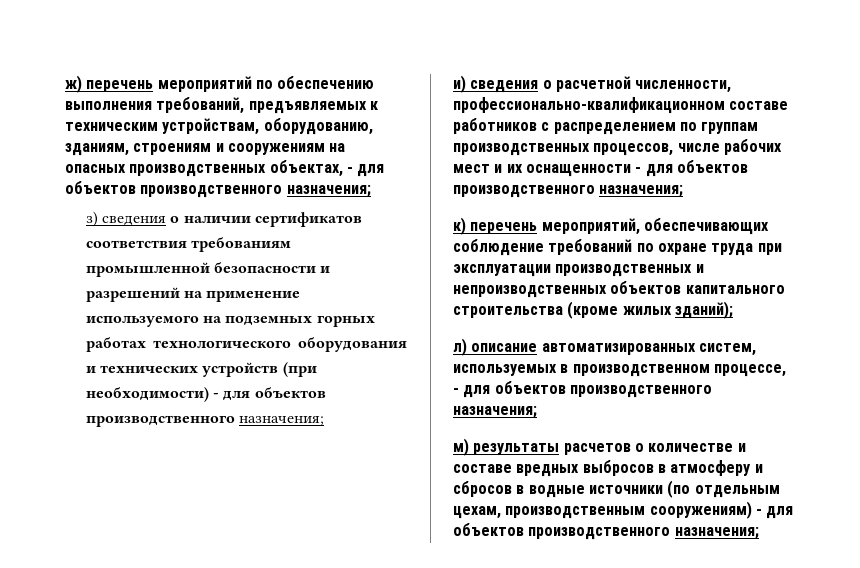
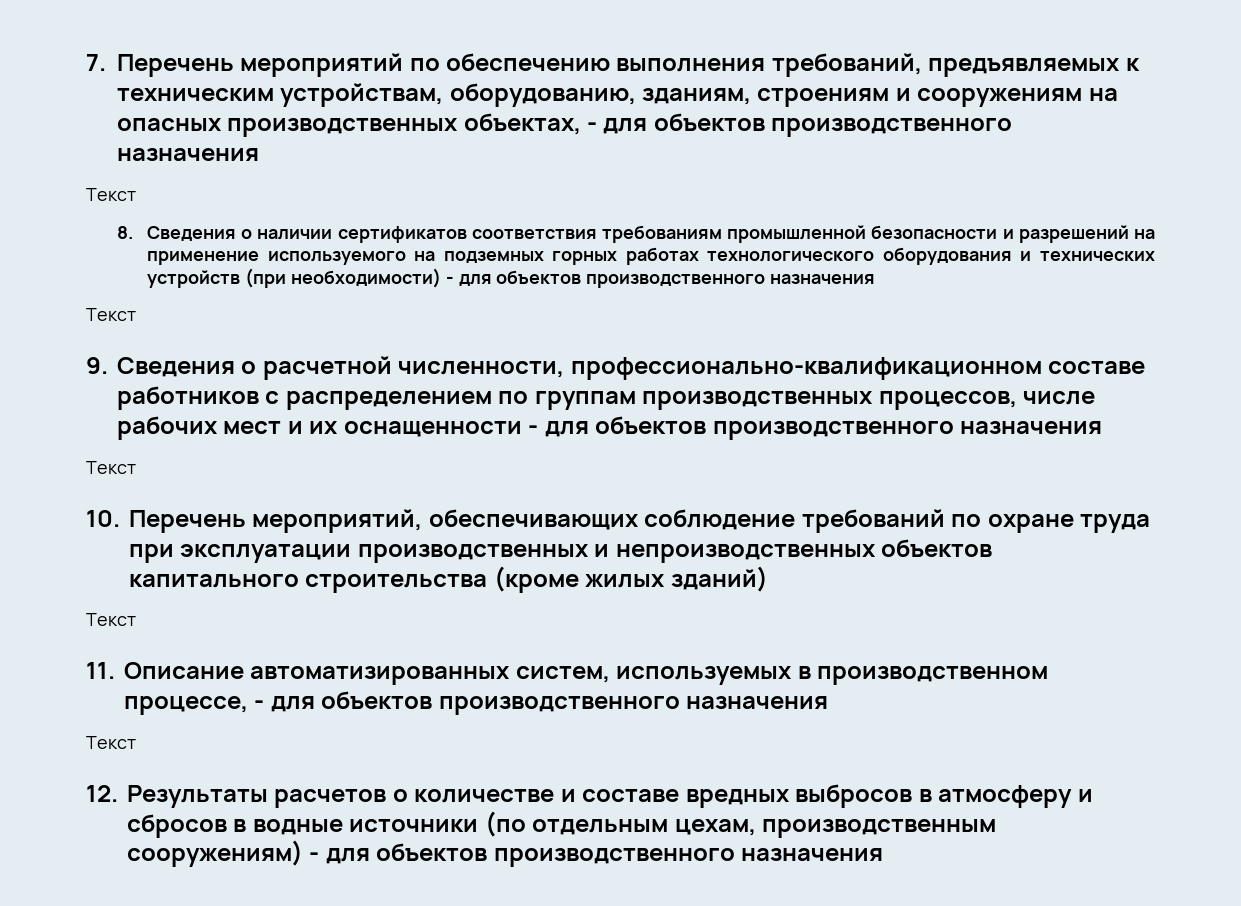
- ж) перечень мероприятий по обеспечению выполнения требований, предъявляемых к техническим устройствам, оборудованию, зданиям, строениям и сооружениям на опасных производственных объектах, - для объектов производственного назначения;
- з) сведения о наличии сертификатов соответствия требованиям промышленной безопасности и разрешений на применение используемого на подземных горных работах технологического оборудования и технических устройств (при необходимости) - для объектов производственного назначения;
- и) сведения о расчетной численности, профессионально-квалификационном составе работников с распределением по группам производственных процессов, числе рабочих мест и их оснащенности - для объектов производственного назначения;
- к) перечень мероприятий, обеспечивающих соблюдение требований по охране труда при эксплуатации производственных и непроизводственных объектов капитального строительства (кроме жилых зданий);
- л) описание автоматизированных систем, используемых в производственном процессе, - для объектов производственного назначения;
- м) результаты расчетов о количестве и составе вредных выбросов в атмосферу и сбросов в водные источники (по отдельным цехам, производственным сооружениям) - для объектов производственного назначения;
+ 7. Перечень мероприятий по обеспечению выполнения требований, предъявляемых к техническим устройствам, оборудованию, зданиям, строениям и сооружениям на опасных производственных объектах, - для объектов производственного назначения
+ Текст
+ 8. Сведения о наличии сертификатов соответствия требованиям промышленной безопасности и разрешений на применение используемого на подземных горных работах технологического оборудования и технических устройств (при необходимости) - для объектов производственного назначения
+ Текст
+ 9. Сведения о расчетной численности, профессионально-квалификационном составе работников с распределением по группам производственных процессов, числе рабочих мест и их оснащенности - для объектов производственного назначения
+ Текст
+ 10. Перечень мероприятий, обеспечивающих соблюдение требований по охране труда при эксплуатации производственных и непроизводственных объектов капитального строительства (кроме жилых зданий)
+ Текст
+ 11. Описание автоматизированных систем, используемых в производственном процессе, - для объектов производственного назначения
+ Текст
+ 12. Результаты расчетов о количестве и составе вредных выбросов в атмосферу и сбросов в водные источники (по отдельным цехам, производственным сооружениям) - для объектов производственного назначения

